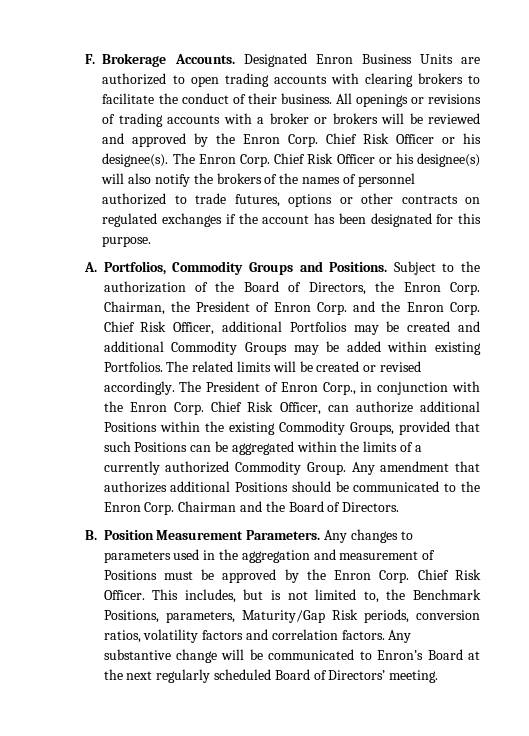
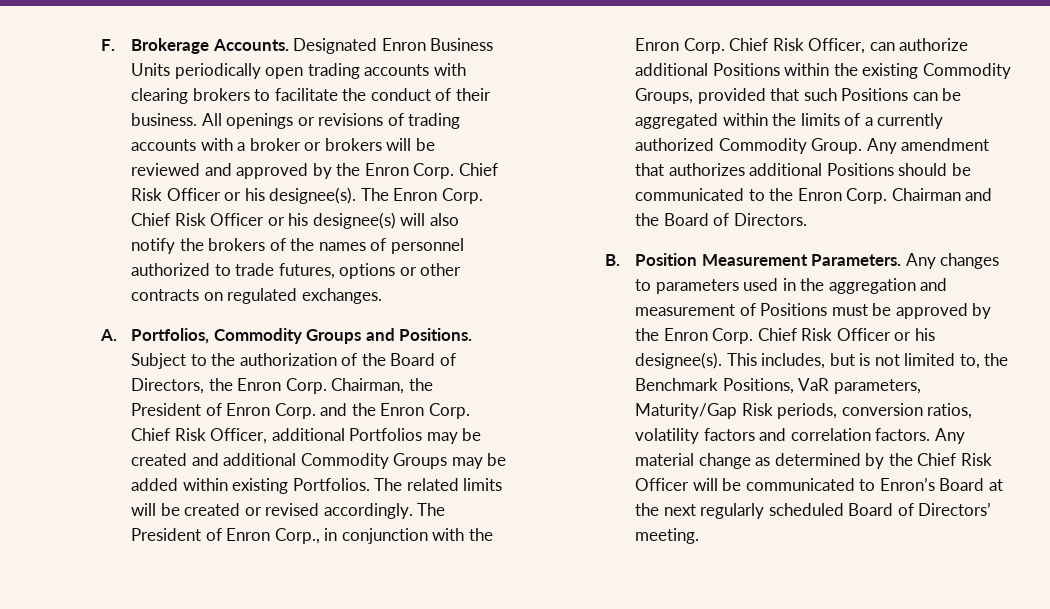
- Designated Enron Business Units are authorized to open trading accounts with clearing brokers to facilitate the conduct of their business.
+ Designated Enron Business Units periodically open trading accounts with clearing brokers to facilitate the conduct of their business.
- Chief Risk Officer or his designee(s) will also notify the brokers of the names of personnel authorized to trade futures, options or other contracts on regulated exchanges if the account has been designated for this purpose.
+ Chief Risk Officer or his designee(s) will also notify the brokers of the names of personnel authorized to trade futures, options or other contracts on regulated exchanges.
- Any changes to parameters used in the aggregation and measurement of Positions must be approved by the Enron Corp. Chief Risk Officer.
+ Any changes to parameters used in the aggregation and measurement of Positions must be approved by the Enron Corp. Chief Risk Officer or his designee(s).
- This includes, but is not limited to, the Benchmark Positions, parameters, Maturity/Gap Risk periods, conversion ratios, volatility factors and correlation factors.
+ This includes, but is not limited to, the Benchmark Positions, VaR parameters, Maturity/Gap Risk periods, conversion ratios, volatility factors and correlation factors.
- Any substantive change will be communicated to Enron’s Board at the next regularly scheduled Board of Directors’ meeting.
+ Any material change as determined by the Chief Risk Officer will be communicated to Enron’s Board at the next regularly scheduled Board of Directors’ meeting.

